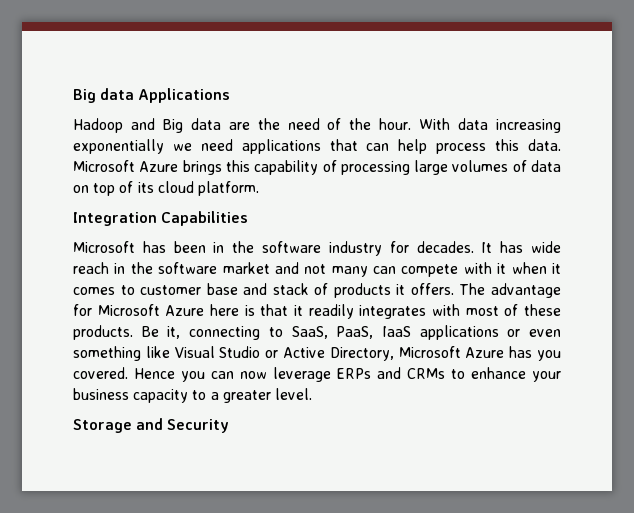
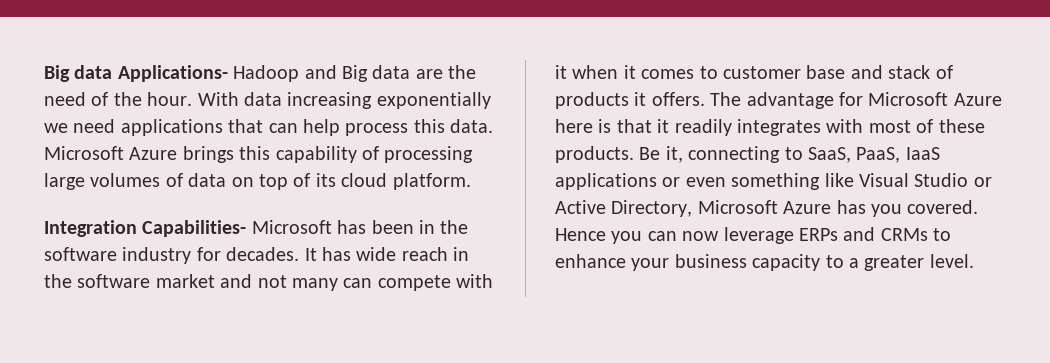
- Big data Applications
- Hadoop and Big data are the need of the hour.
+ Big data Applications- Hadoop and Big data are the need of the hour.
- Integration Capabilities
- Microsoft has been in the software industry for decades.
+ Integration Capabilities- Microsoft has been in the software industry for decades.
- Storage and Security

